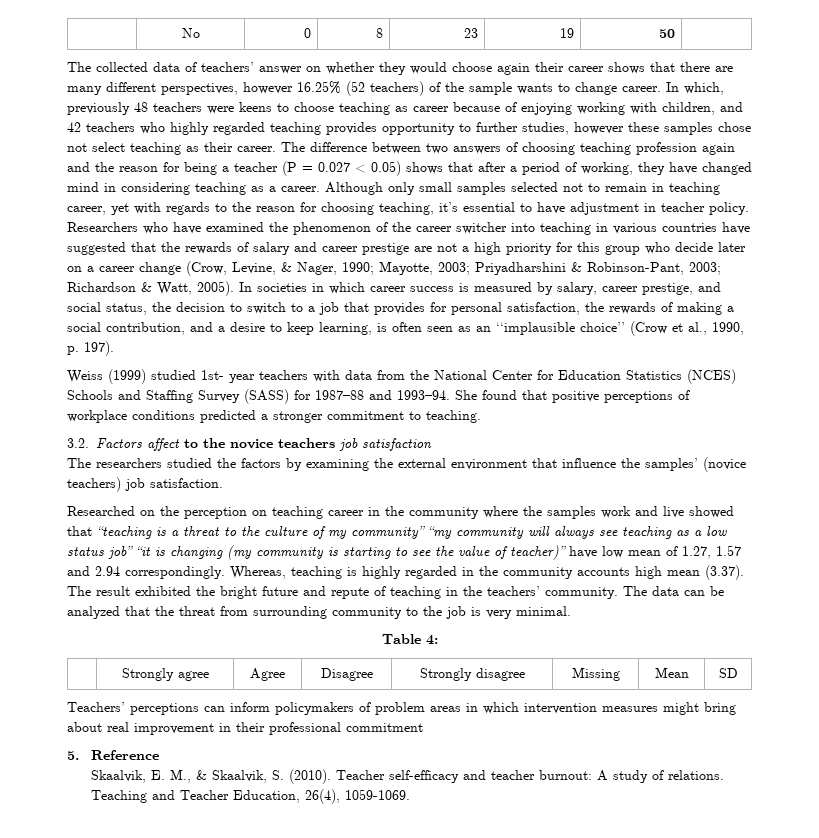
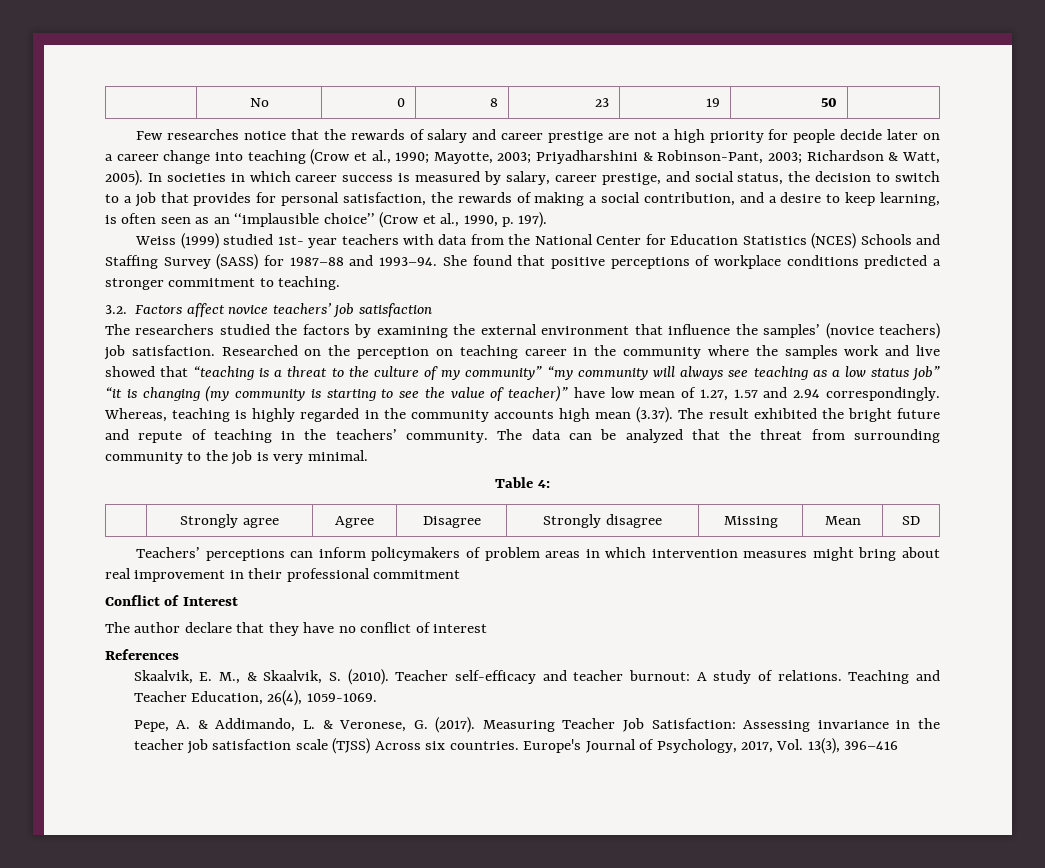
- The collected data of teachers’ answer on whether they would choose again their career shows that there are many different perspectives, however 16.25% (52 teachers) of the sample wants to change career. In which, previously 48 teachers were keens to choose teaching as career because of enjoying working with children, and 42 teachers who highly regarded teaching provides opportunity to further studies, however these samples chose not select teaching as their career. The difference between two answers of choosing teaching profession again and the reason for being a teacher (P = 0.027 < 0.05) shows that after a period of working, they have changed mind in considering teaching as a career. Although only small samples selected not to remain in teaching career, yet with regards to the reason for choosing teaching, it’s essential to have adjustment in teacher policy. Researchers who have examined the phenomenon of the career switcher into teaching in various countries have suggested that the rewards of salary and career prestige are not a high priority for this group who decide later on a career change (Crow, Levine, & Nager, 1990; Mayotte, 2003; Priyadharshini & Robinson-Pant, 2003; Richardson & Watt, 2005).
+ Few researches notice that the rewards of salary and career prestige are not a high priority for people decide later on a career change into teaching (Crow et al., 1990; Mayotte, 2003; Priyadharshini & Robinson-Pant, 2003; Richardson & Watt, 2005).
- 3.2. Factors affect to the novice teachers job satisfaction
+ 3.2. Factors affect novice teachers’ job satisfaction
- The researchers studied the factors by examining the external environment that influence the samples’ (novice teachers) job satisfaction.
- Researched on the perception on teaching career in the community where the samples work and live showed that “teaching is a threat to the culture of my community” “my community will always see teaching as a low status job” “it is changing (my community is starting to see the value of teacher)” have low mean of 1.27, 1.57 and 2.94 correspondingly.
+ The researchers studied the factors by examining the external environment that influence the samples’ (novice teachers) job satisfaction. Researched on the perception on teaching career in the community where the samples work and live showed that “teaching is a threat to the culture of my community” “my community will always see teaching as a low status job” “it is changing (my community is starting to see the value of teacher)” have low mean of 1.27, 1.57 and 2.94 correspondingly.
- 5. Reference
+ Conflict of Interest
+ The author declare that they have no conflict of interest
+ References
+ Pepe, A. & Addimando, L. & Veronese, G. (2017). Measuring Teacher Job Satisfaction: Assessing invariance in the teacher job satisfaction scale (TJSS) Across six countries. Europe's Journal of Psychology, 2017, Vol. 13(3), 396–416

